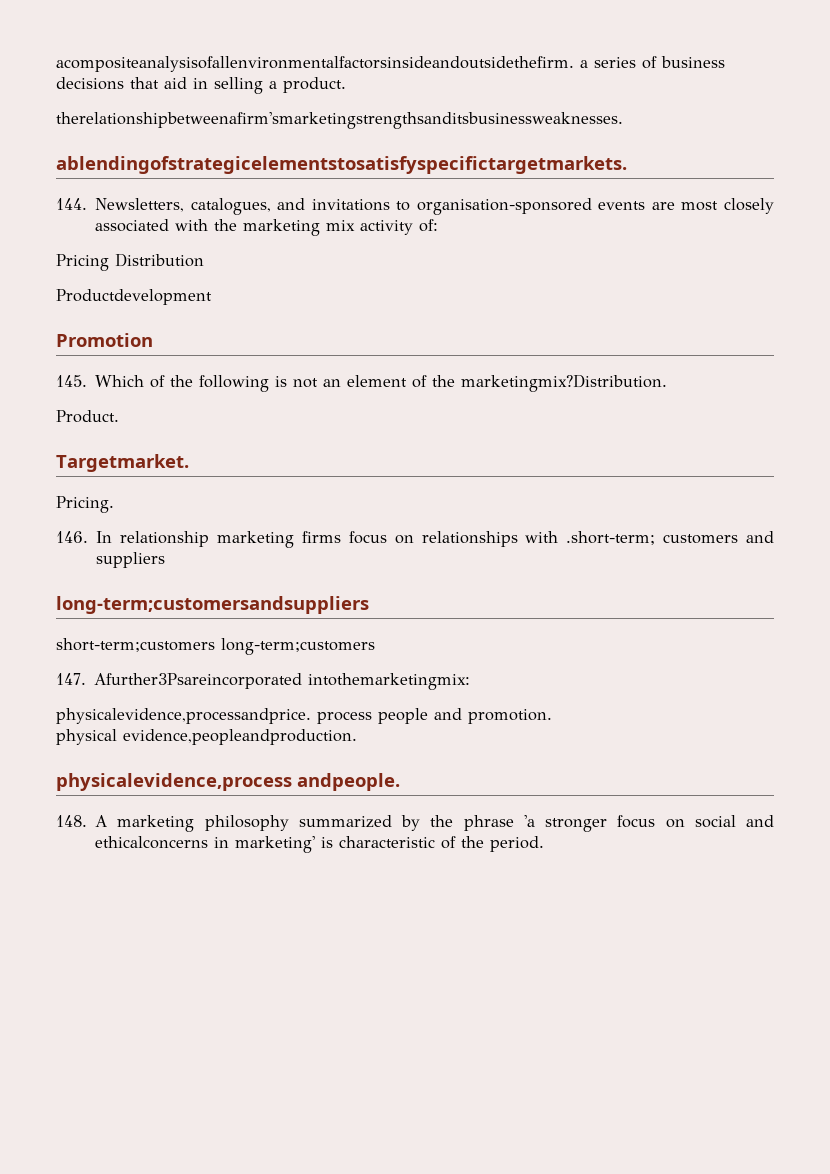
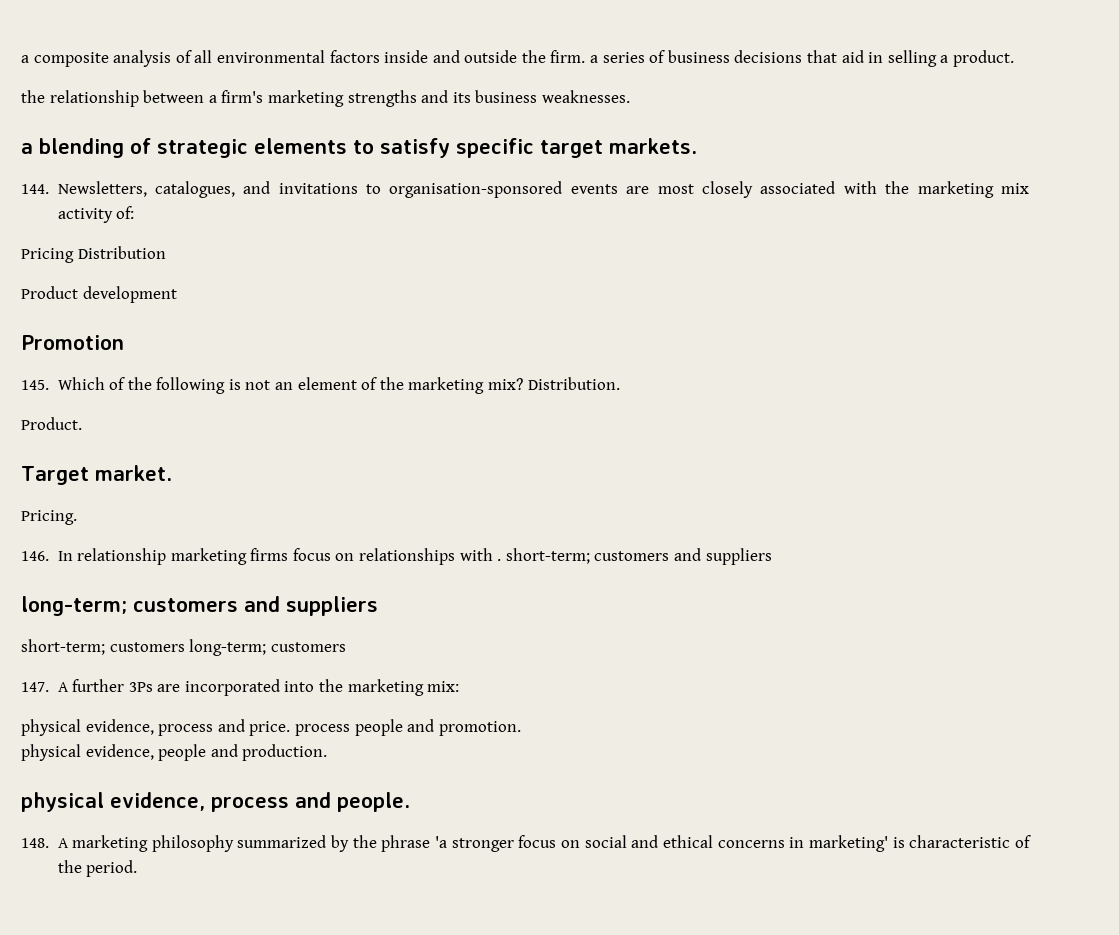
- acompositeanalysisofallenvironmentalfactorsinsideandoutsidethefirm. a series of business decisions that aid in selling a product.
+ a composite analysis of all environmental factors inside and outside the firm. a series of business decisions that aid in selling a product.
- therelationshipbetweenafirm'smarketingstrengthsanditsbusinessweaknesses.
- ablendingofstrategicelementstosatisfyspecifictargetmarkets.
+ the relationship between a firm's marketing strengths and its business weaknesses.
+ a blending of strategic elements to satisfy specific target markets.
- Productdevelopment
+ Product development
- 145. Which of the following is not an element of the marketingmix?Distribution.
+ 145. Which of the following is not an element of the marketing mix? Distribution.
- Targetmarket.
+ Target market.
- 146. In relationship marketing firms focus on relationships with .short-term; customers and suppliers
- long-term;customersandsuppliers
- short-term;customers long-term;customers
- 147. Afurther3Psareincorporated intothemarketingmix:
- physicalevidence,processandprice. process people and promotion.
+ 146. In relationship marketing firms focus on relationships with . short-term; customers and suppliers
+ long-term; customers and suppliers
+ short-term; customers long-term; customers
+ 147. A further 3Ps are incorporated into the marketing mix:
+ physical evidence, process and price. process people and promotion.
- physical evidence,peopleandproduction.
- physicalevidence,process andpeople.
+ physical evidence, people and production.
+ physical evidence, process and people.
- 148. A marketing philosophy summarized by the phrase 'a stronger focus on social and ethicalconcerns in marketing' is characteristic of the period.
+ 148. A marketing philosophy summarized by the phrase 'a stronger focus on social and ethical concerns in marketing' is characteristic of the period.

